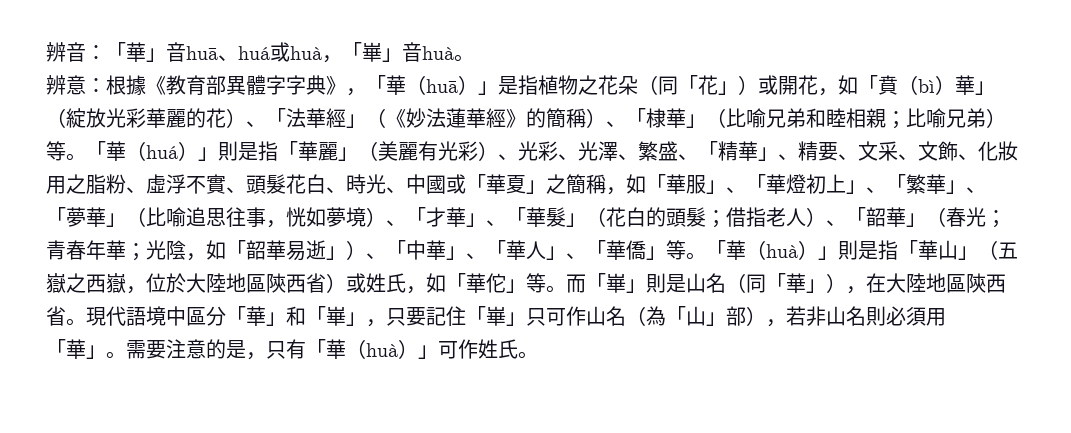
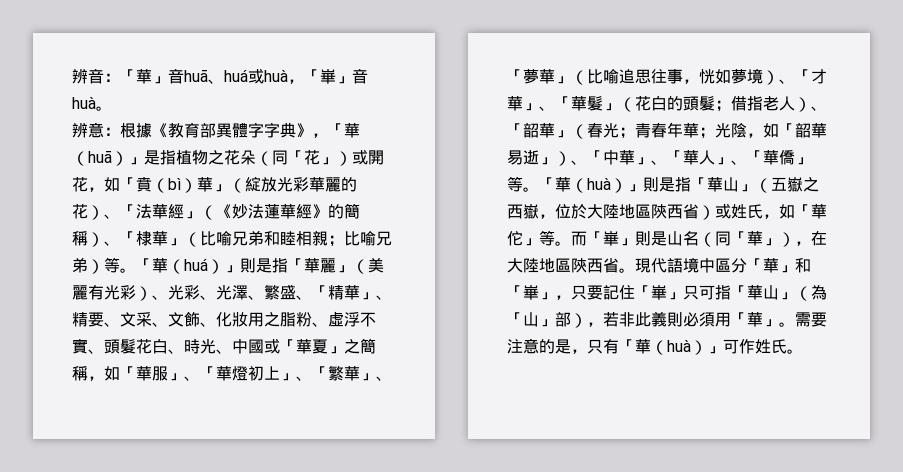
- 現代語境中區分「華」和「崋」，只要記住「崋」只可作山名（為「山」部），若非山名則必須用「華」。
+ 現代語境中區分「華」和「崋」，只要記住「崋」只可指「華山」（為「山」部），若非此義則必須用「華」。

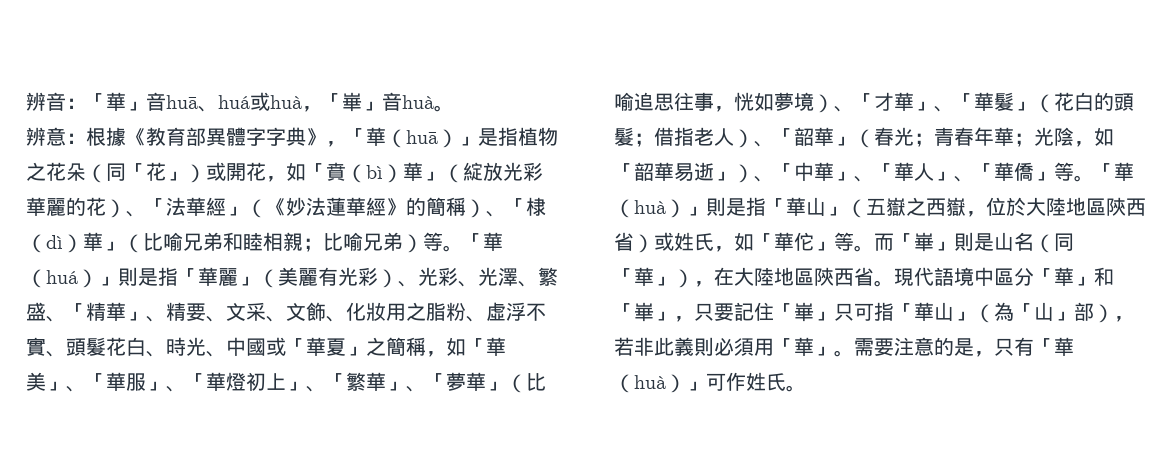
- 辨意：根據《教育部異體字字典》，「華（huā）」是指植物之花朵（同「花」）或開花，如「賁（bì）華」（綻放光彩華麗的花）、「法華經」（《妙法蓮華經》的簡稱）、「棣華」（比喻兄弟和睦相親；比喻兄弟）等。
+ 辨意：根據《教育部異體字字典》，「華（huā）」是指植物之花朵（同「花」）或開花，如「賁（bì）華」（綻放光彩華麗的花）、「法華經」（《妙法蓮華經》的簡稱）、「棣（dì）華」（比喻兄弟和睦相親；比喻兄弟）等。
- 「華（huá）」則是指「華麗」（美麗有光彩）、光彩、光澤、繁盛、「精華」、精要、文采、文飾、化妝用之脂粉、虛浮不實、頭髮花白、時光、中國或「華夏」之簡稱，如「華服」、「華燈初上」、「繁華」、「夢華」（比喻追思往事，恍如夢境）、「才華」、「華髮」（花白的頭髮；
+ 「華（huá）」則是指「華麗」（美麗有光彩）、光彩、光澤、繁盛、「精華」、精要、文采、文飾、化妝用之脂粉、虛浮不實、頭髮花白、時光、中國或「華夏」之簡稱，如「華美」、「華服」、「華燈初上」、「繁華」、「夢華」（比喻追思往事，恍如夢境）、「才華」、「華髮」（花白的頭髮；

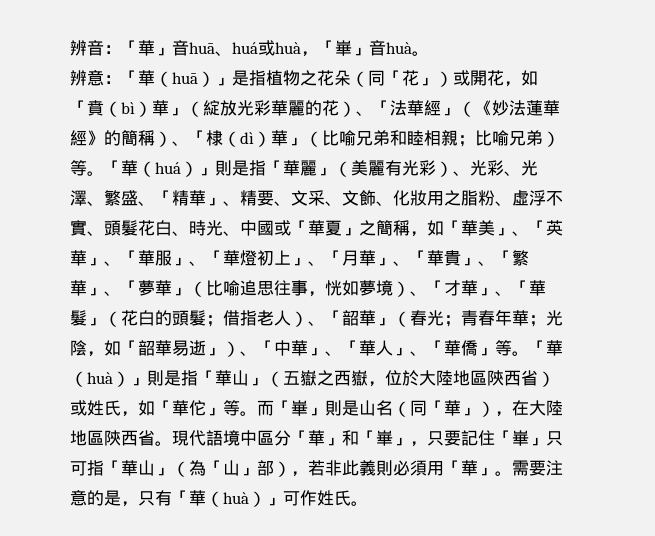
- 辨意：根據《教育部異體字字典》，「華（huā）」是指植物之花朵（同「花」）或開花，如「賁（bì）華」（綻放光彩華麗的花）、「法華經」（《妙法蓮華經》的簡稱）、「棣（dì）華」（比喻兄弟和睦相親；比喻兄弟）等。
+ 辨意：「華（huā）」是指植物之花朵（同「花」）或開花，如「賁（bì）華」（綻放光彩華麗的花）、「法華經」（《妙法蓮華經》的簡稱）、「棣（dì）華」（比喻兄弟和睦相親；比喻兄弟）等。
- 「華（huá）」則是指「華麗」（美麗有光彩）、光彩、光澤、繁盛、「精華」、精要、文采、文飾、化妝用之脂粉、虛浮不實、頭髮花白、時光、中國或「華夏」之簡稱，如「華美」、「華服」、「華燈初上」、「繁華」、「夢華」（比喻追思往事，恍如夢境）、「才華」、「華髮」（花白的頭髮；
+ 「華（huá）」則是指「華麗」（美麗有光彩）、光彩、光澤、繁盛、「精華」、精要、文采、文飾、化妝用之脂粉、虛浮不實、頭髮花白、時光、中國或「華夏」之簡稱，如「華美」、「英華」、「華服」、「華燈初上」、「月華」、「華貴」、「繁華」、「夢華」（比喻追思往事，恍如夢境）、「才華」、「華髮」（花白的頭髮；

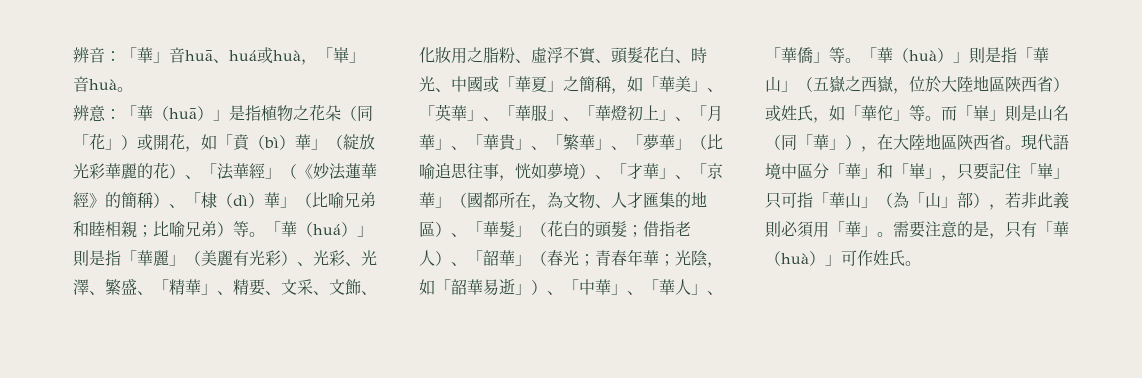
- 「華（huá）」則是指「華麗」（美麗有光彩）、光彩、光澤、繁盛、「精華」、精要、文采、文飾、化妝用之脂粉、虛浮不實、頭髮花白、時光、中國或「華夏」之簡稱，如「華美」、「英華」、「華服」、「華燈初上」、「月華」、「華貴」、「繁華」、「夢華」（比喻追思往事，恍如夢境）、「才華」、「華髮」（花白的頭髮；
+ 「華（huá）」則是指「華麗」（美麗有光彩）、光彩、光澤、繁盛、「精華」、精要、文采、文飾、化妝用之脂粉、虛浮不實、頭髮花白、時光、中國或「華夏」之簡稱，如「華美」、「英華」、「華服」、「華燈初上」、「月華」、「華貴」、「繁華」、「夢華」（比喻追思往事，恍如夢境）、「才華」、「京華」（國都所在，為文物、人才匯集的地區）、「華髮」（花白的頭髮；

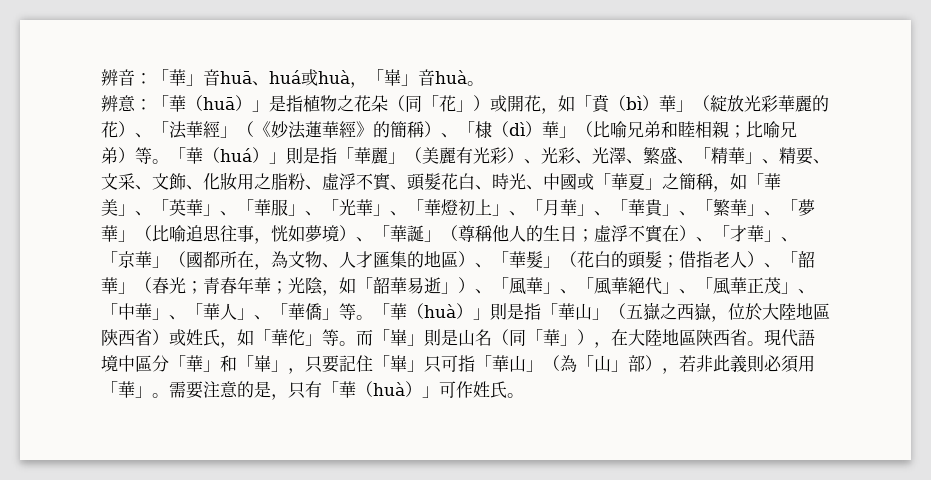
- 「華（huá）」則是指「華麗」（美麗有光彩）、光彩、光澤、繁盛、「精華」、精要、文采、文飾、化妝用之脂粉、虛浮不實、頭髮花白、時光、中國或「華夏」之簡稱，如「華美」、「英華」、「華服」、「華燈初上」、「月華」、「華貴」、「繁華」、「夢華」（比喻追思往事，恍如夢境）、「才華」、「京華」（國都所在，為文物、人才匯集的地區）、「華髮」（花白的頭髮；
+ 「華（huá）」則是指「華麗」（美麗有光彩）、光彩、光澤、繁盛、「精華」、精要、文采、文飾、化妝用之脂粉、虛浮不實、頭髮花白、時光、中國或「華夏」之簡稱，如「華美」、「英華」、「華服」、「光華」、「華燈初上」、「月華」、「華貴」、「繁華」、「夢華」（比喻追思往事，恍如夢境）、「華誕」（尊稱他人的生日；虛浮不實在）、「才華」、「京華」（國都所在，為文物、人才匯集的地區）、「華髮」（花白的頭髮；
- 光陰，如「韶華易逝」）、「中華」、「華人」、「華僑」等。
+ 光陰，如「韶華易逝」）、「風華」、「風華絕代」、「風華正茂」、「中華」、「華人」、「華僑」等。

